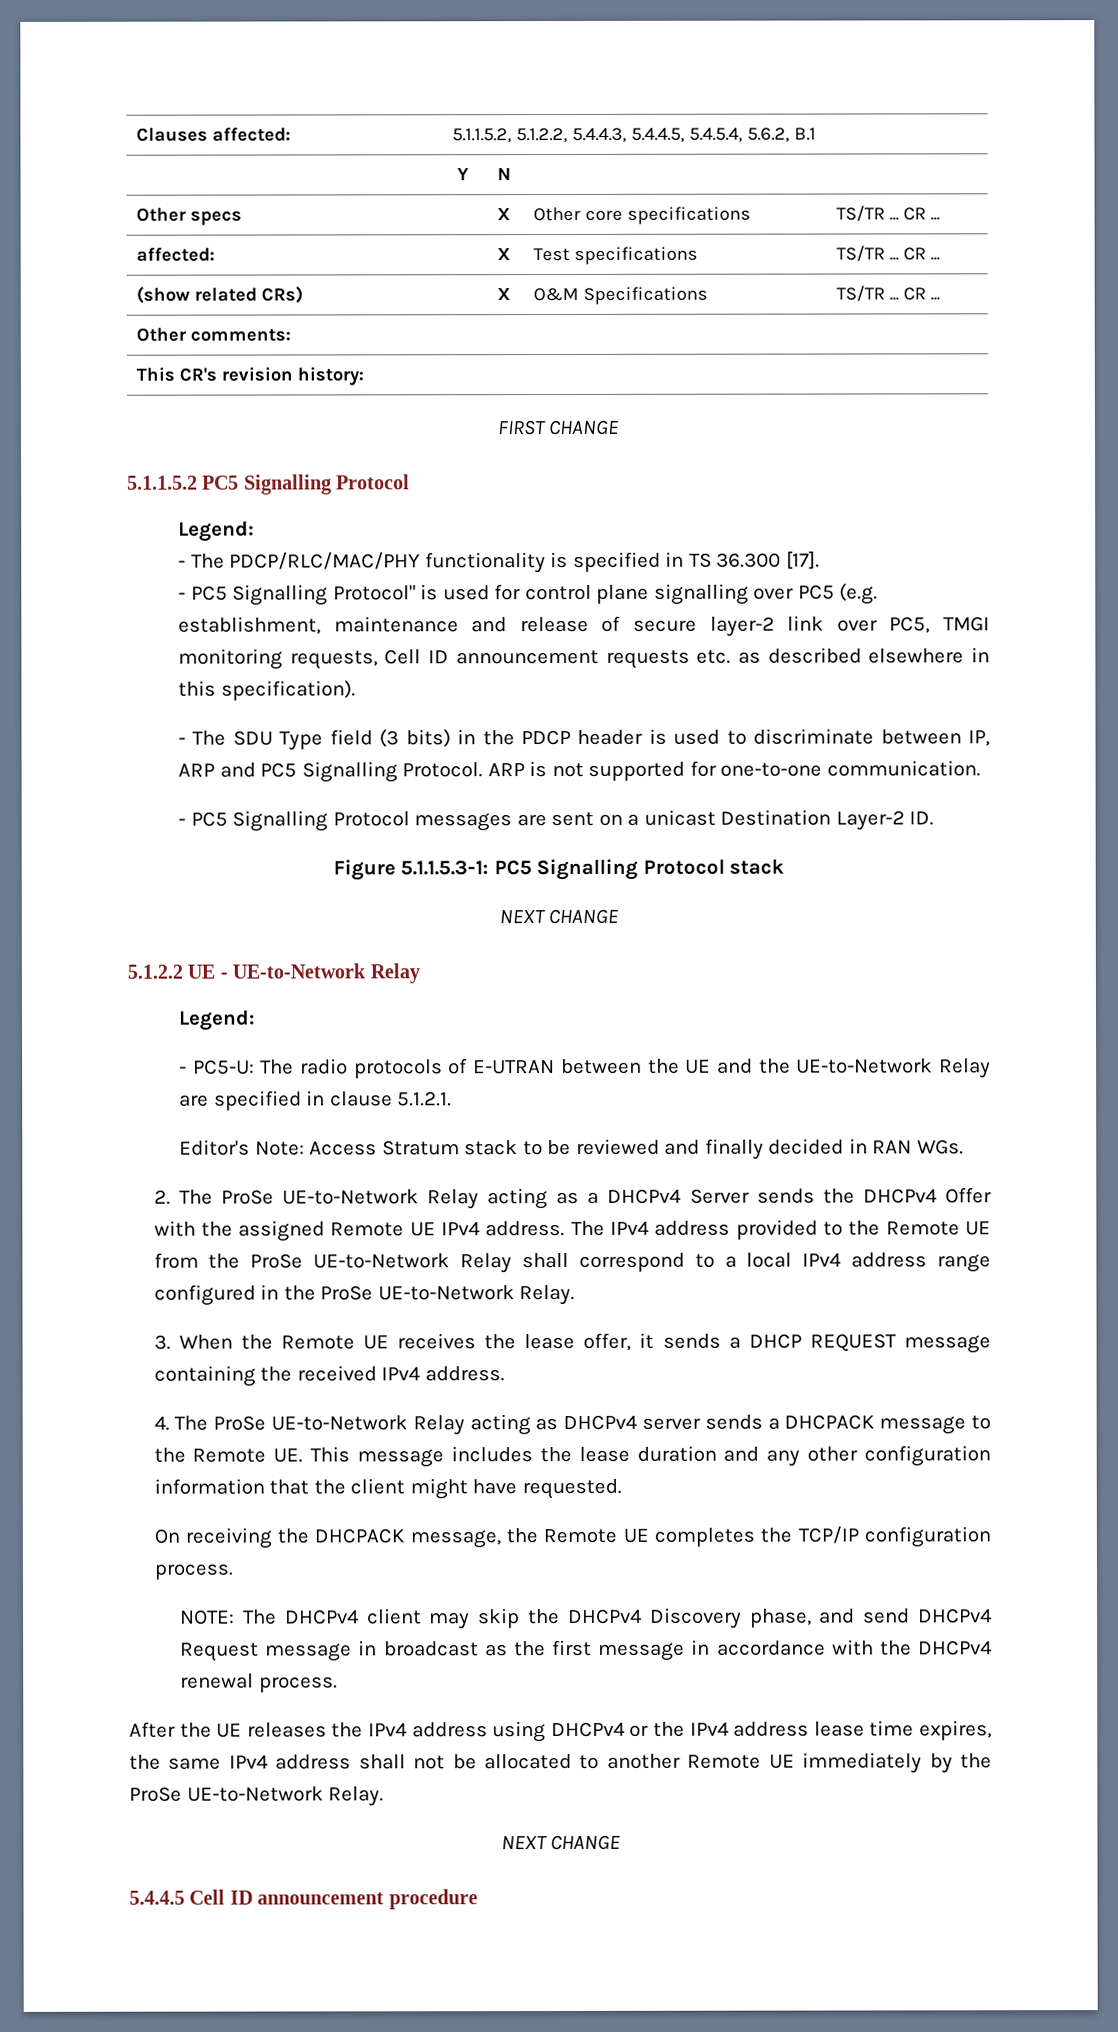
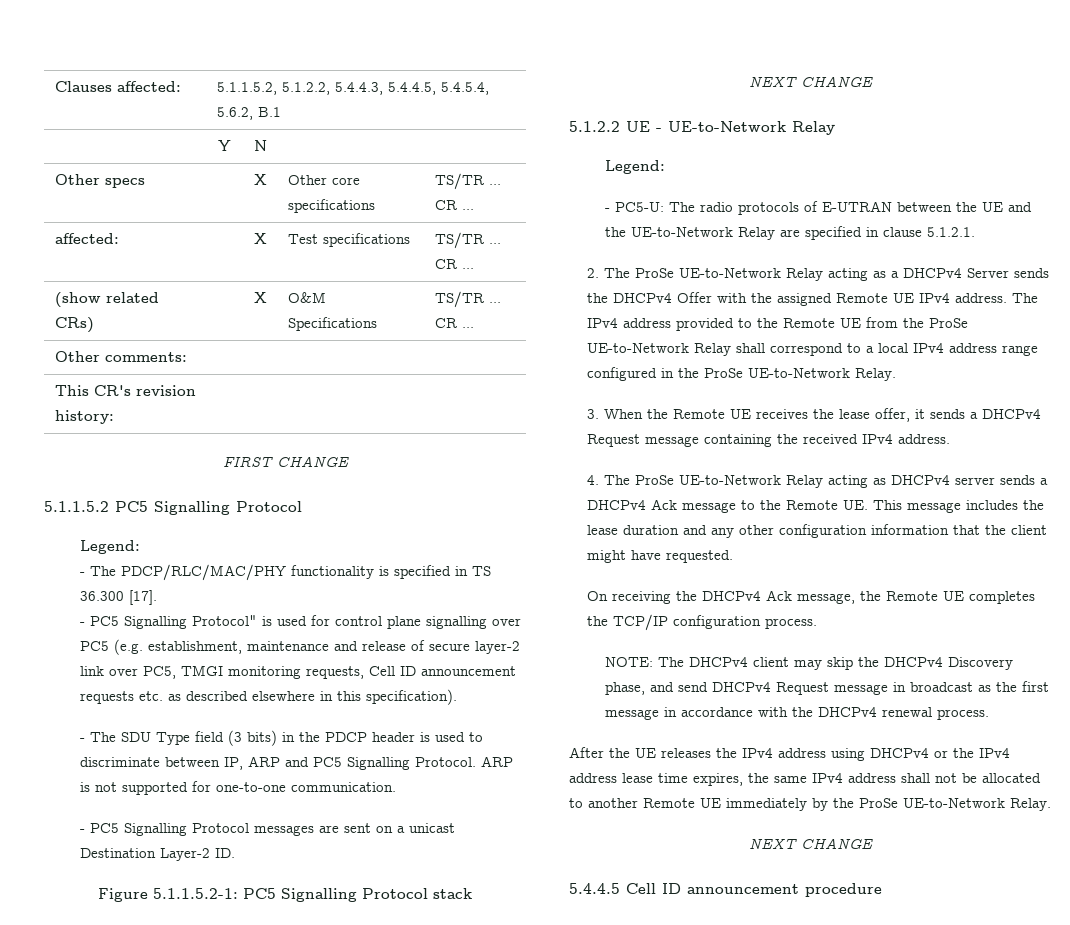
- Figure 5.1.1.5.3-1: PC5 Signalling Protocol stack
+ Figure 5.1.1.5.2-1: PC5 Signalling Protocol stack
- Editor's Note: Access Stratum stack to be reviewed and finally decided in RAN WGs.
- 3. When the Remote UE receives the lease offer, it sends a DHCP REQUEST message containing the received IPv4 address.
+ 3. When the Remote UE receives the lease offer, it sends a DHCPv4 Request message containing the received IPv4 address.
- 4. The ProSe UE-to-Network Relay acting as DHCPv4 server sends a DHCPACK message to the Remote UE. This message includes the lease duration and any other configuration information that the client might have requested.
+ 4. The ProSe UE-to-Network Relay acting as DHCPv4 server sends a DHCPv4 Ack message to the Remote UE. This message includes the lease duration and any other configuration information that the client might have requested.
- On receiving the DHCPACK message, the Remote UE completes the TCP/IP configuration process.
+ On receiving the DHCPv4 Ack message, the Remote UE completes the TCP/IP configuration process.

